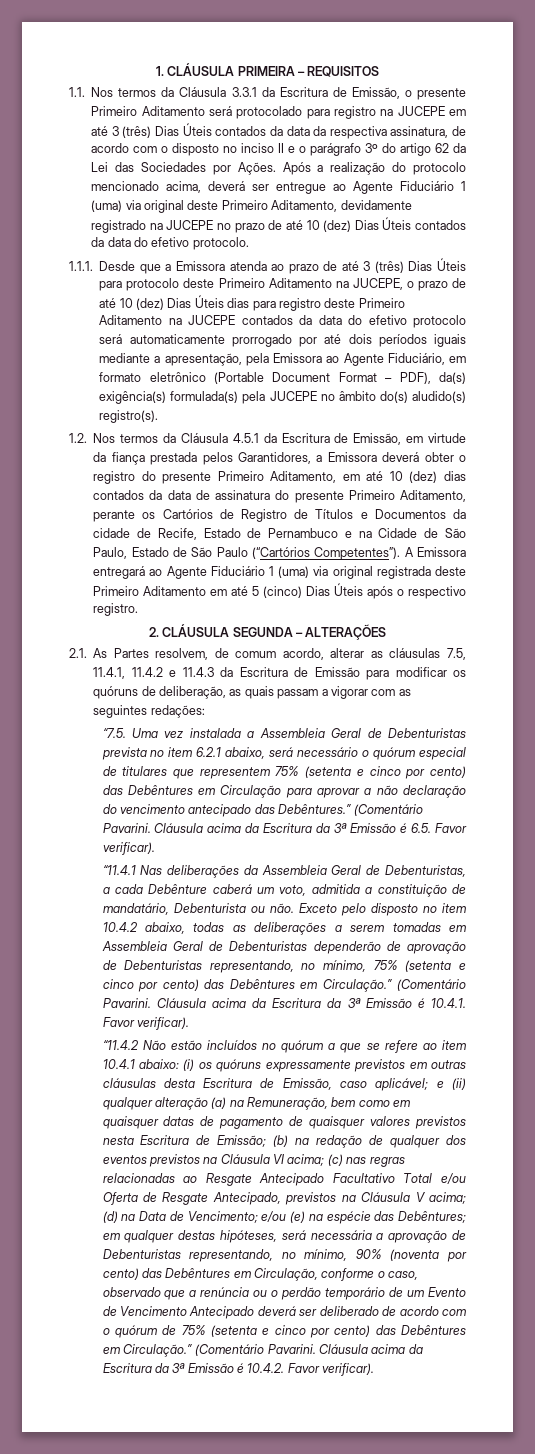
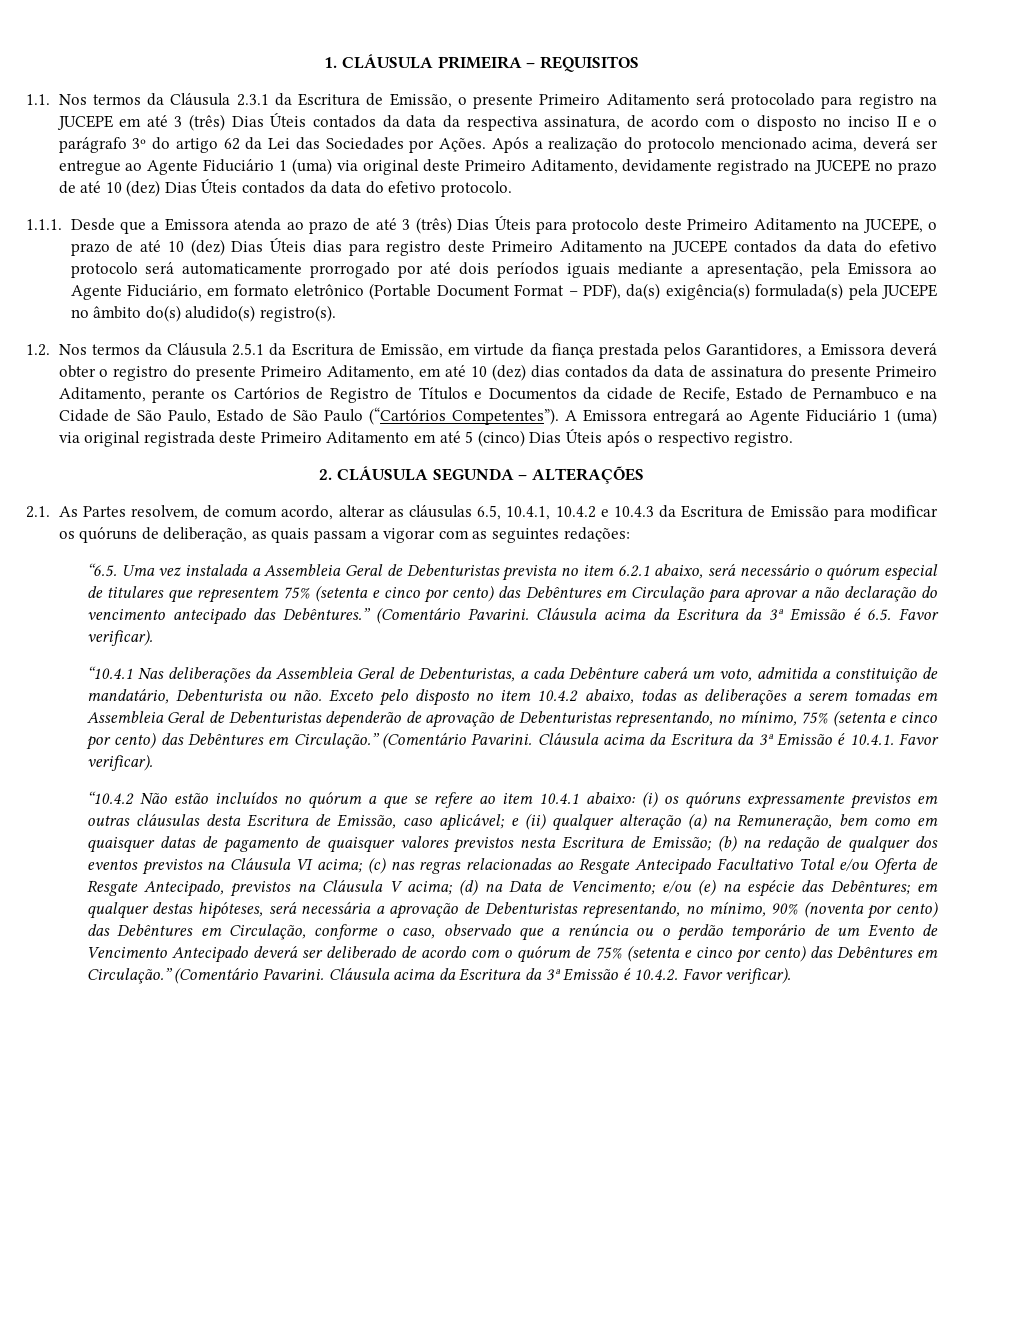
- 1.1. Nos termos da Cláusula 3.3.1 da Escritura de Emissão, o presente Primeiro Aditamento será protocolado para registro na JUCEPE em até 3 (três) Dias Úteis contados da data da respectiva assinatura, de acordo com o disposto no inciso II e o parágrafo 3º do artigo 62 da Lei das Sociedades por Ações.
+ 1.1. Nos termos da Cláusula 2.3.1 da Escritura de Emissão, o presente Primeiro Aditamento será protocolado para registro na JUCEPE em até 3 (três) Dias Úteis contados da data da respectiva assinatura, de acordo com o disposto no inciso II e o parágrafo 3º do artigo 62 da Lei das Sociedades por Ações.
- 1.2. Nos termos da Cláusula 4.5.1 da Escritura de Emissão, em virtude da fiança prestada pelos Garantidores, a Emissora deverá obter o registro do presente Primeiro Aditamento, em até 10 (dez) dias contados da data de assinatura do presente Primeiro Aditamento, perante os Cartórios de Registro de Títulos e Documentos da cidade de Recife, Estado de Pernambuco e na Cidade de São Paulo, Estado de São Paulo (“Cartórios Competentes”).
+ 1.2. Nos termos da Cláusula 2.5.1 da Escritura de Emissão, em virtude da fiança prestada pelos Garantidores, a Emissora deverá obter o registro do presente Primeiro Aditamento, em até 10 (dez) dias contados da data de assinatura do presente Primeiro Aditamento, perante os Cartórios de Registro de Títulos e Documentos da cidade de Recife, Estado de Pernambuco e na Cidade de São Paulo, Estado de São Paulo (“Cartórios Competentes”).
- 2.1. As Partes resolvem, de comum acordo, alterar as cláusulas 7.5, 11.4.1, 11.4.2 e 11.4.3 da Escritura de Emissão para modificar os quóruns de deliberação, as quais passam a vigorar com as seguintes redações:
+ 2.1. As Partes resolvem, de comum acordo, alterar as cláusulas 6.5, 10.4.1, 10.4.2 e 10.4.3 da Escritura de Emissão para modificar os quóruns de deliberação, as quais passam a vigorar com as seguintes redações:
- “7.5. Uma vez instalada a Assembleia Geral de Debenturistas prevista no item 6.2.1 abaixo, será necessário o quórum especial de titulares que representem 75% (setenta e cinco por cento) das Debêntures em Circulação para aprovar a não declaração do vencimento antecipado das Debêntures.”
+ “6.5. Uma vez instalada a Assembleia Geral de Debenturistas prevista no item 6.2.1 abaixo, será necessário o quórum especial de titulares que representem 75% (setenta e cinco por cento) das Debêntures em Circulação para aprovar a não declaração do vencimento antecipado das Debêntures.”
- “11.4.1 Nas deliberações da Assembleia Geral de Debenturistas, a cada Debênture caberá um voto, admitida a constituição de mandatário, Debenturista ou não.
+ “10.4.1 Nas deliberações da Assembleia Geral de Debenturistas, a cada Debênture caberá um voto, admitida a constituição de mandatário, Debenturista ou não.
- “11.4.2 Não estão incluídos no quórum a que se refere ao item 10.4.1 abaixo:
+ “10.4.2 Não estão incluídos no quórum a que se refere ao item 10.4.1 abaixo:

